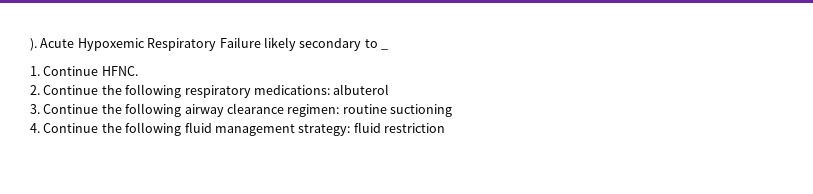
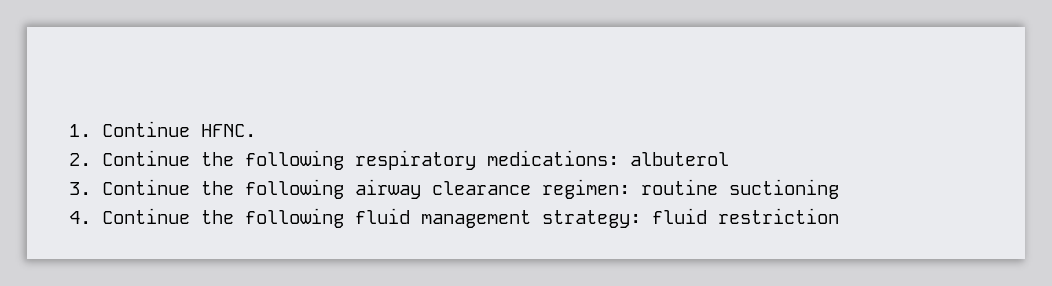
- ). Acute Hypoxemic Respiratory Failure likely secondary to _

